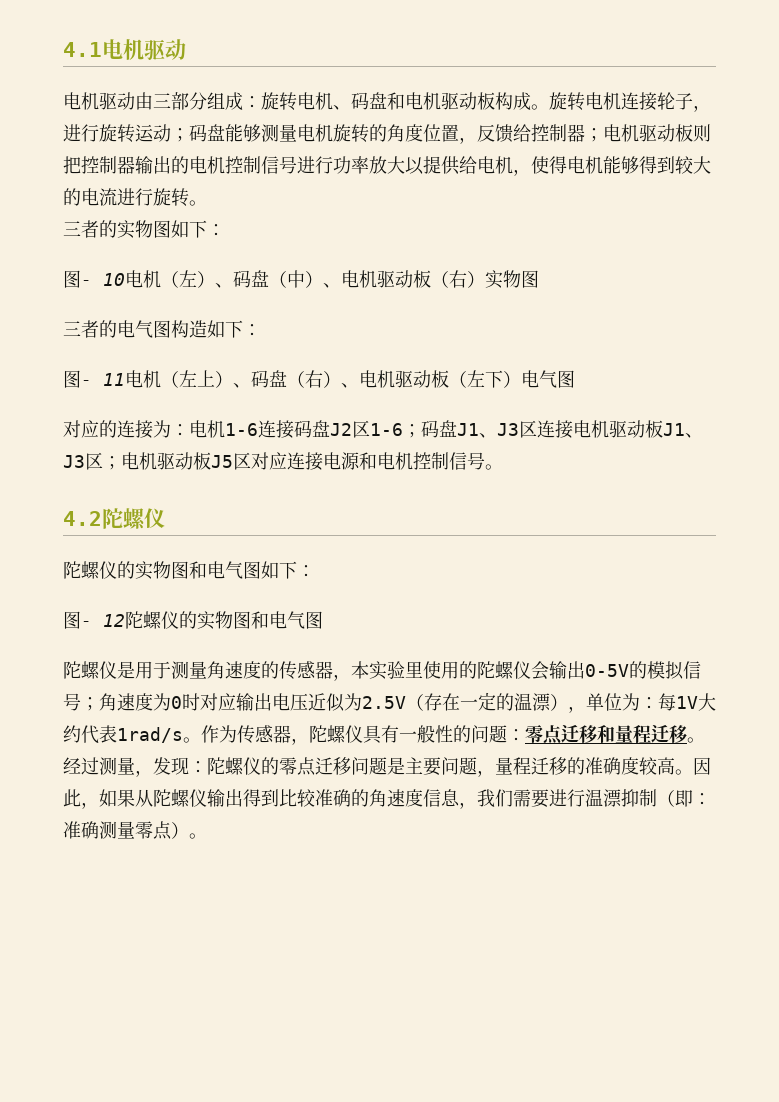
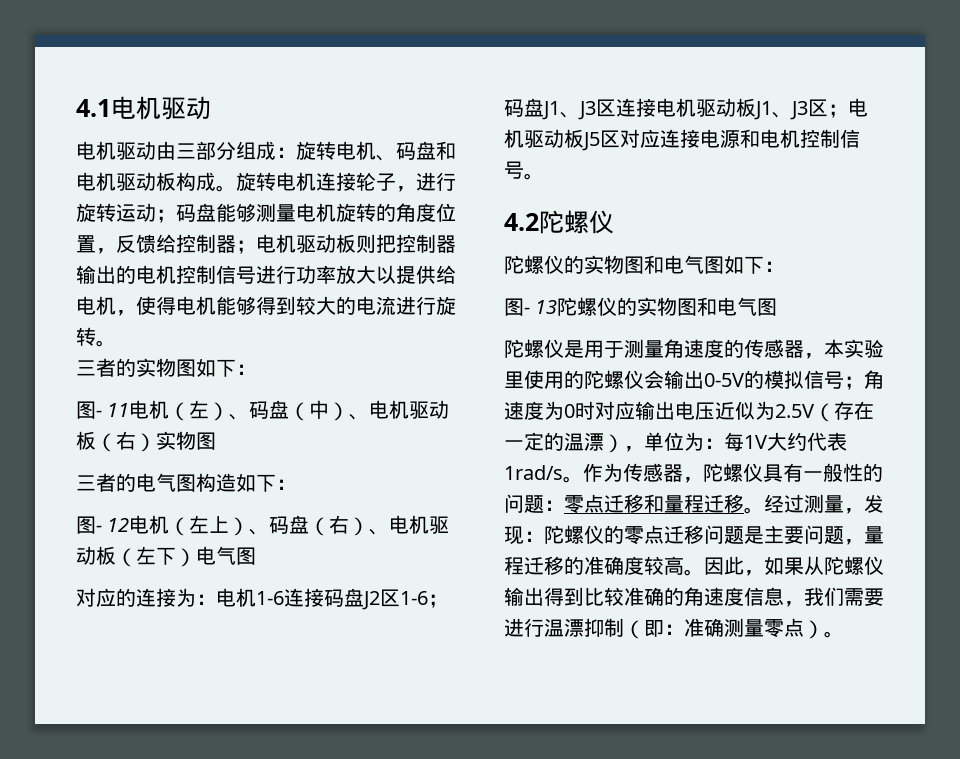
- 图- 10电机（左）、码盘（中）、电机驱动板（右）实物图
+ 图- 11电机（左）、码盘（中）、电机驱动板（右）实物图
- 图- 11电机（左上）、码盘（右）、电机驱动板（左下）电气图
+ 图- 12电机（左上）、码盘（右）、电机驱动板（左下）电气图
- 图- 12陀螺仪的实物图和电气图
+ 图- 13陀螺仪的实物图和电气图

